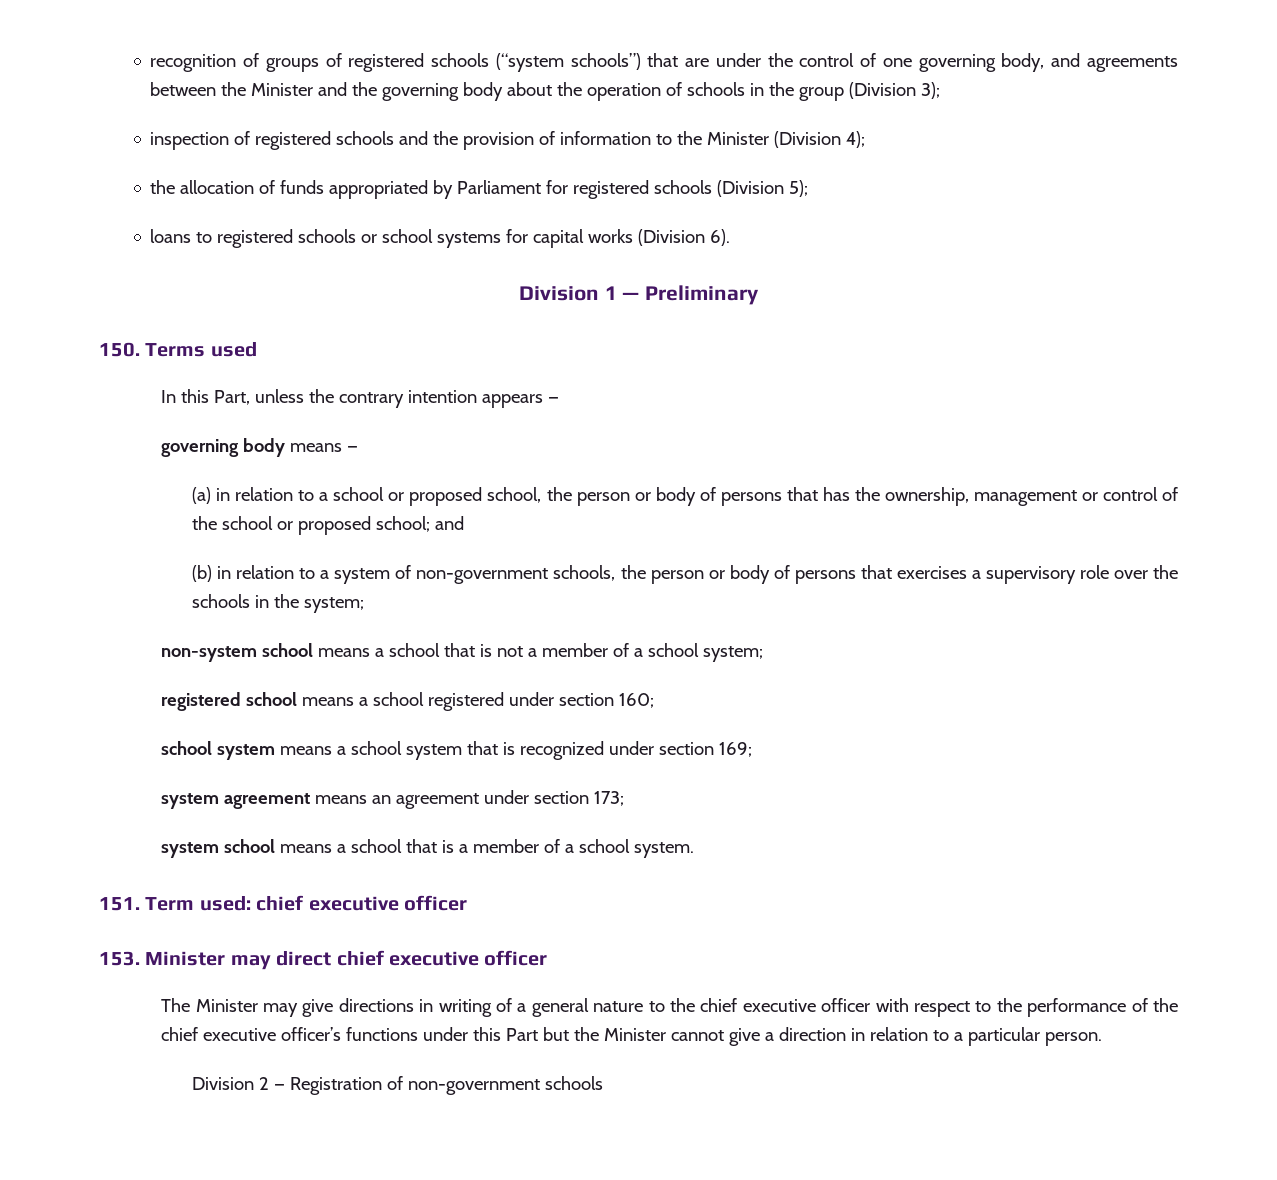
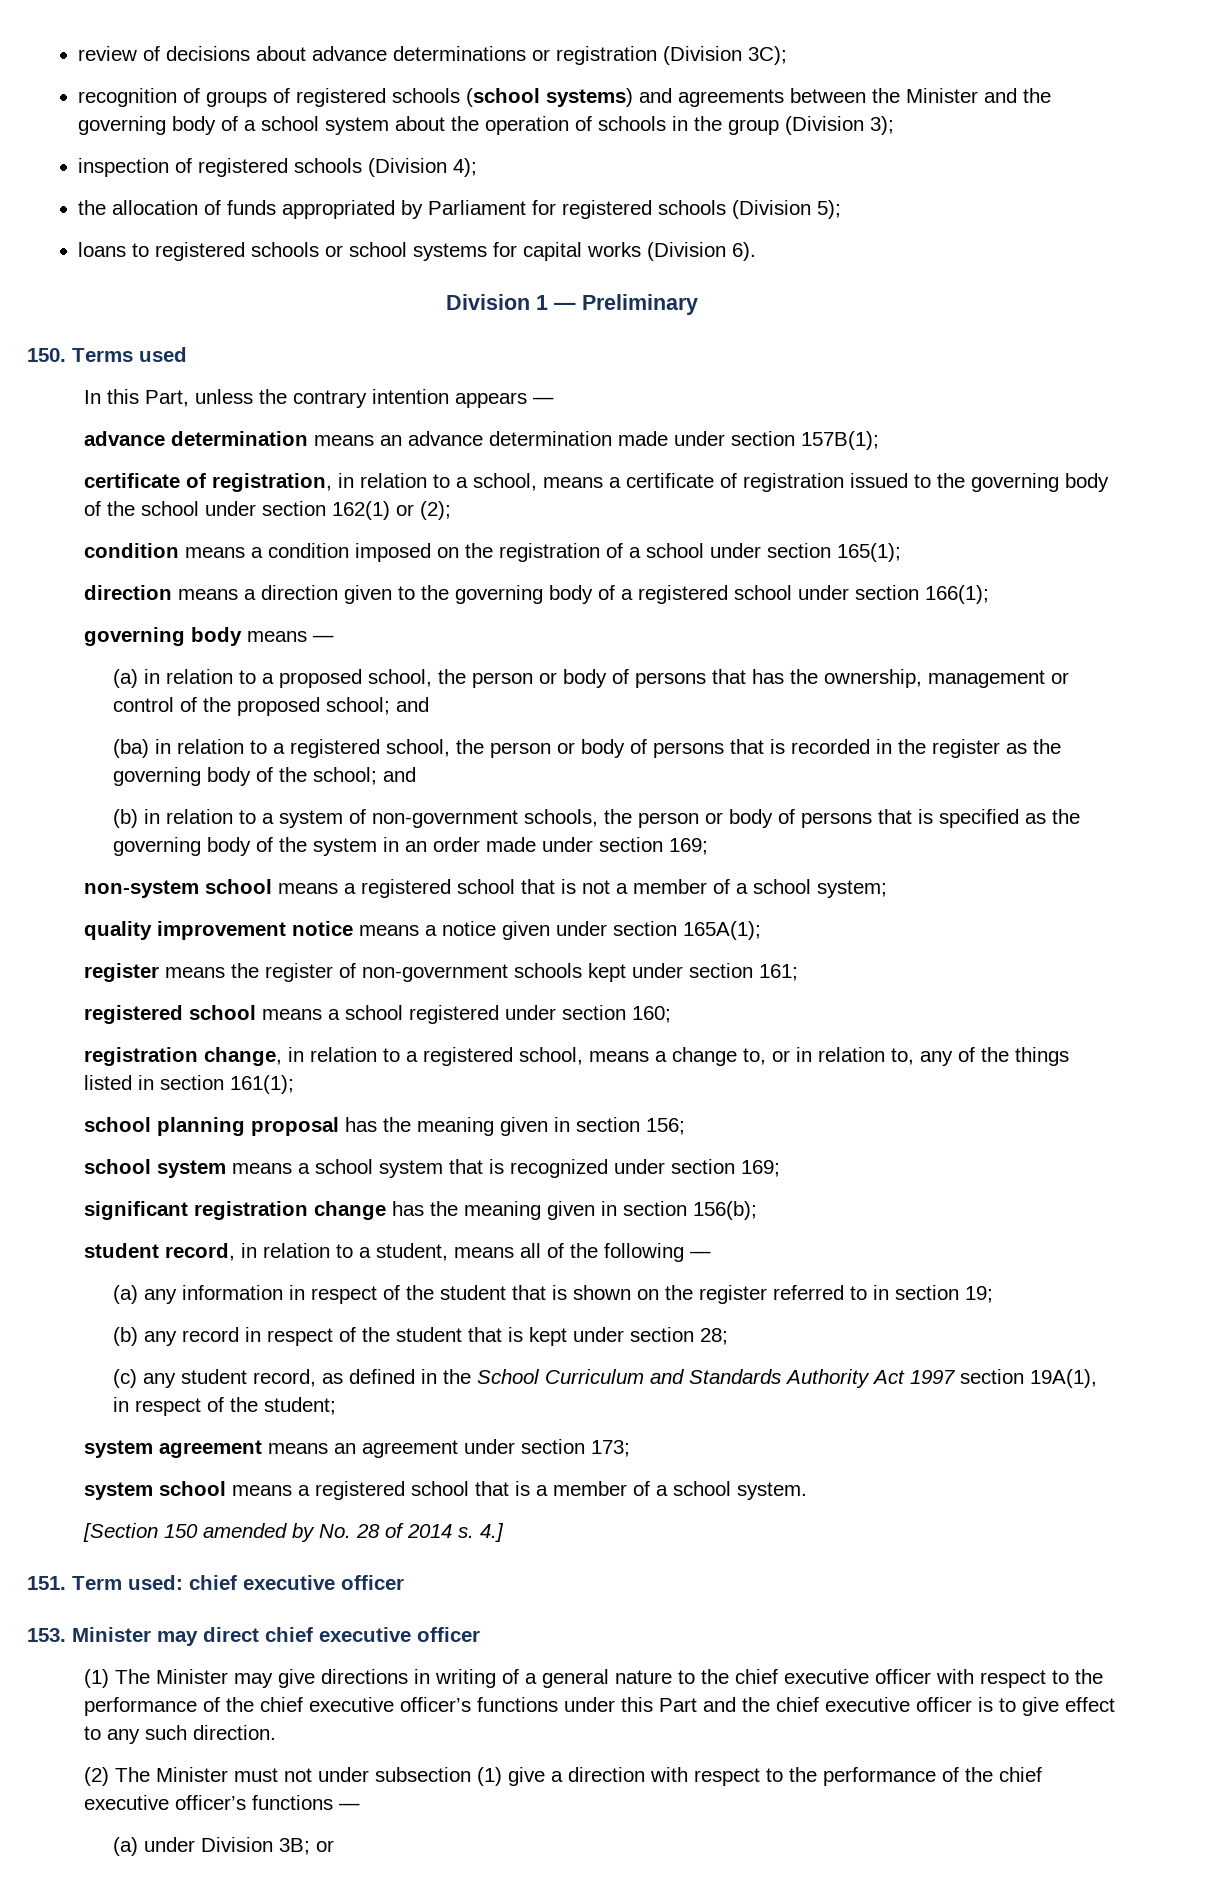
+ review of decisions about advance determinations or registration (Division 3C);
- recognition of groups of registered schools (“system schools”) that are under the control of one governing body, and agreements between the Minister and the governing body about the operation of schools in the group (Division 3);
+ recognition of groups of registered schools (school systems) and agreements between the Minister and the governing body of a school system about the operation of schools in the group (Division 3);
- inspection of registered schools and the provision of information to the Minister (Division 4);
+ inspection of registered schools (Division 4);
+ advance determination means an advance determination made under section 157B(1);
+ certificate of registration, in relation to a school, means a certificate of registration issued to the governing body of the school under section 162(1) or (2);
+ condition means a condition imposed on the registration of a school under section 165(1);
+ direction means a direction given to the governing body of a registered school under section 166(1);
- (a) in relation to a school or proposed school, the person or body of persons that has the ownership, management or control of the school or proposed school; and
+ (a) in relation to a proposed school, the person or body of persons that has the ownership, management or control of the proposed school; and
+ (ba) in relation to a registered school, the person or body of persons that is recorded in the register as the governing body of the school; and
- (b) in relation to a system of non-government schools, the person or body of persons that exercises a supervisory role over the schools in the system;
+ (b) in relation to a system of non-government schools, the person or body of persons that is specified as the governing body of the system in an order made under section 169;
- non-system school means a school that is not a member of a school system;
+ non-system school means a registered school that is not a member of a school system;
+ quality improvement notice means a notice given under section 165A(1);
+ register means the register of non-government schools kept under section 161;
+ registration change, in relation to a registered school, means a change to, or in relation to, any of the things listed in section 161(1);
+ school planning proposal has the meaning given in section 156;
+ significant registration change has the meaning given in section 156(b);
+ student record, in relation to a student, means all of the following —
+ (a) any information in respect of the student that is shown on the register referred to in section 19;
+ (b) any record in respect of the student that is kept under section 28;
+ (c) any student record, as defined in the School Curriculum and Standards Authority Act 1997 section 19A(1), in respect of the student;
- system school means a school that is a member of a school system.
+ system school means a registered school that is a member of a school system.
+ [Section 150 amended by No. 28 of 2014 s. 4.]
- The Minister may give directions in writing of a general nature to the chief executive officer with respect to the performance of the chief executive officer’s functions under this Part but the Minister cannot give a direction in relation to a particular person.
- Division 2 — Registration of non-government schools
+ (1) The Minister may give directions in writing of a general nature to the chief executive officer with respect to the performance of the chief executive officer’s functions under this Part and the chief executive officer is to give effect to any such direction.
+ (2) The Minister must not under subsection (1) give a direction with respect to the performance of the chief executive officer’s functions —
+ (a) under Division 3B; or

